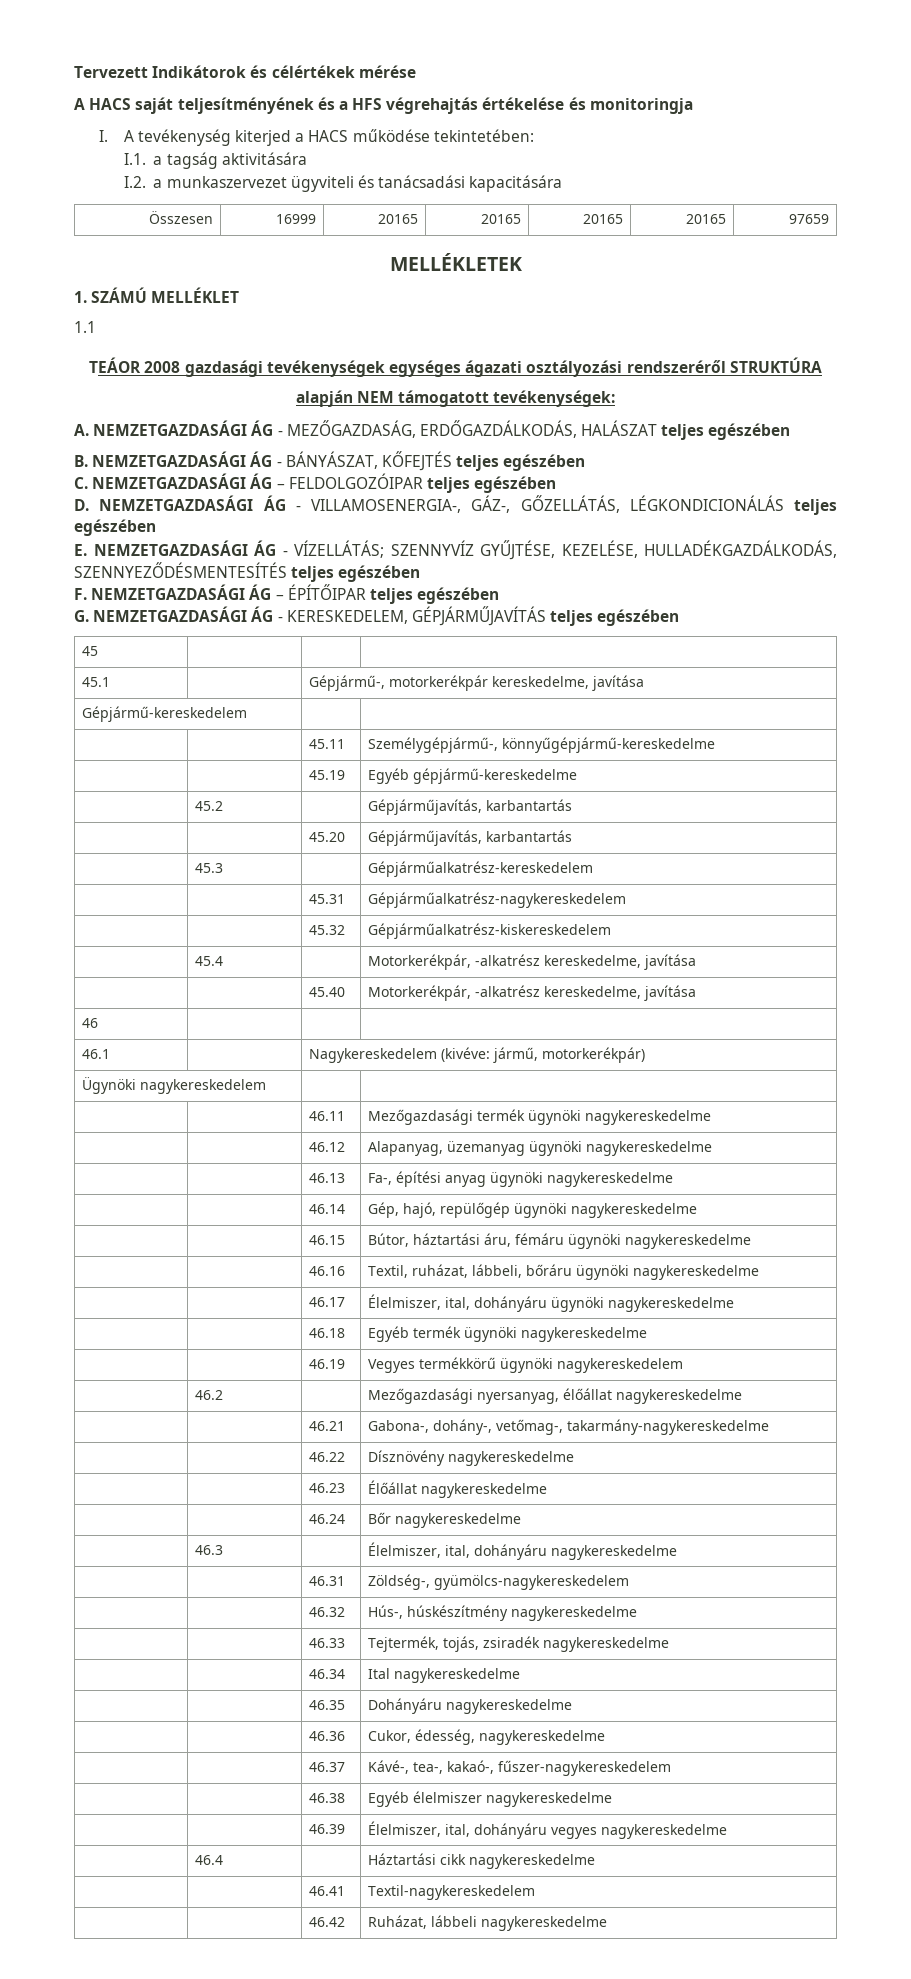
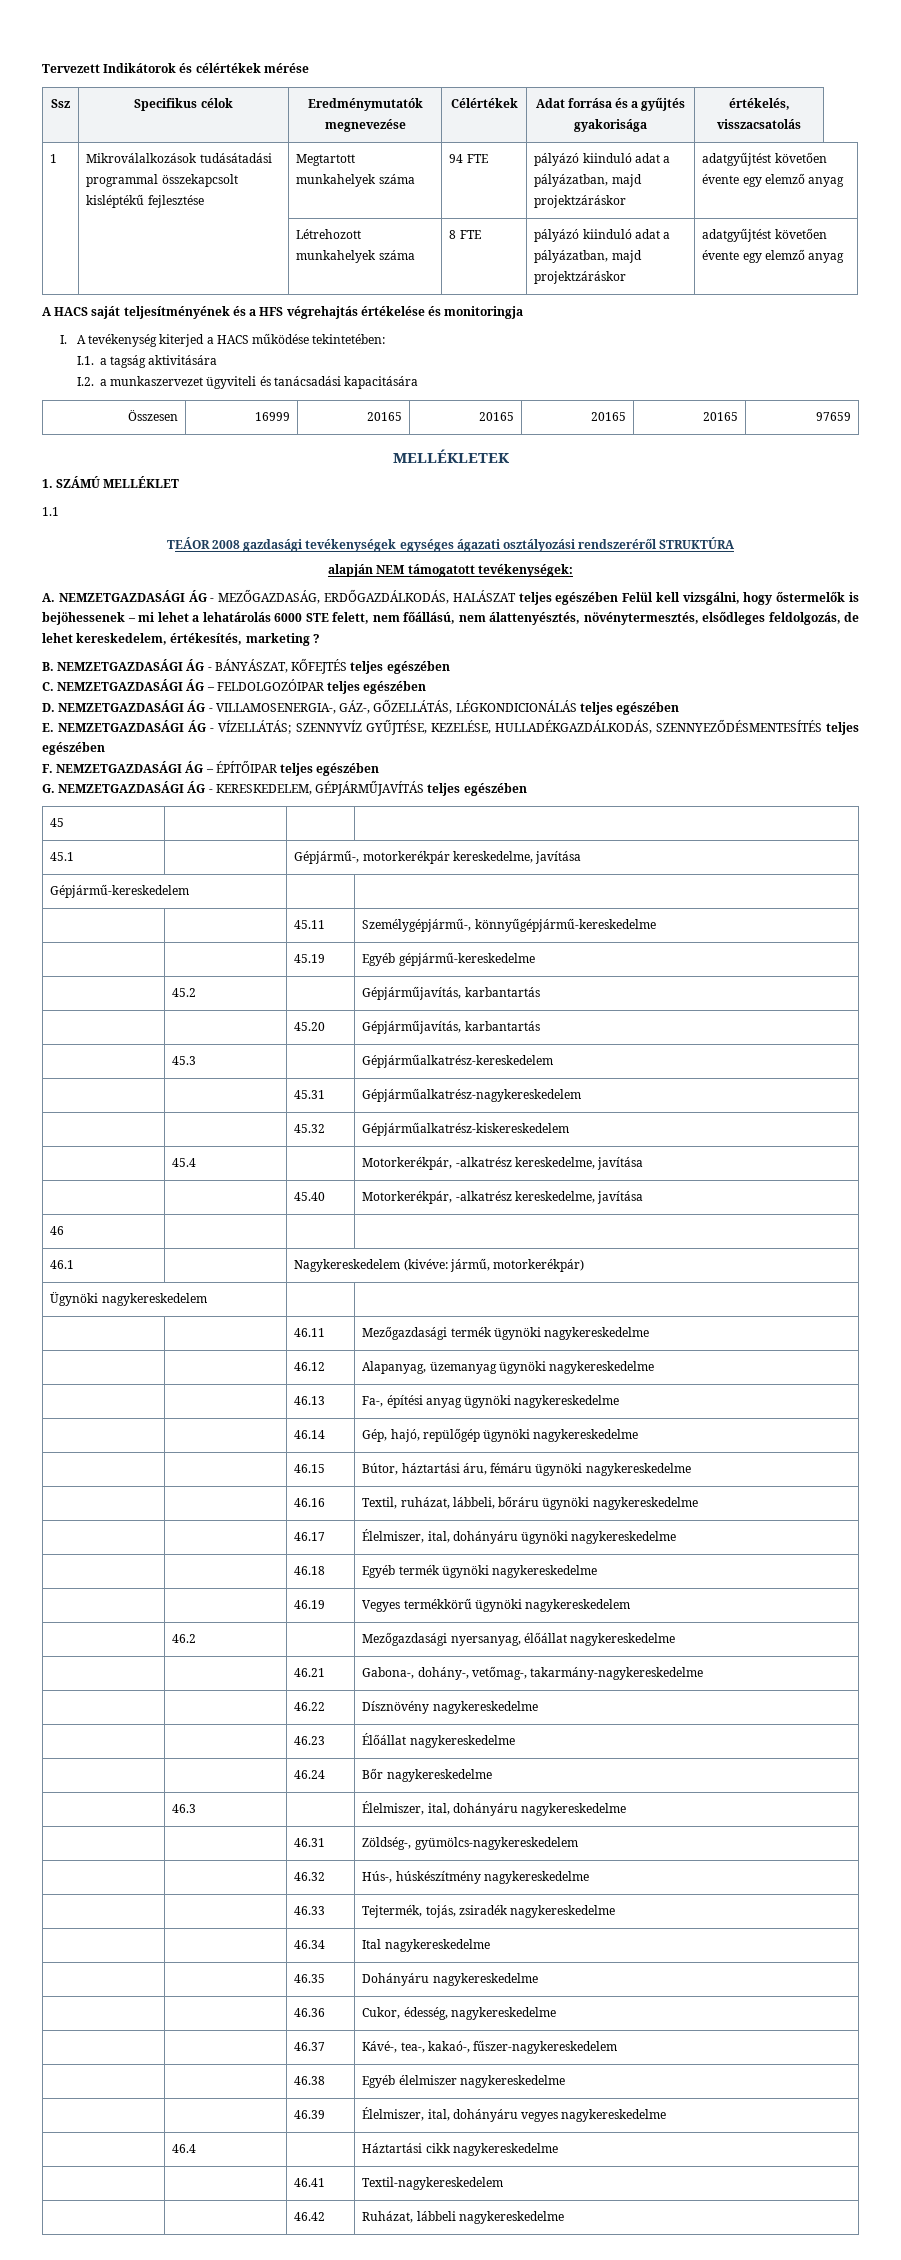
+ Ssz | Specifikus célok | Eredménymutatók megnevezése | Célértékek | Adat forrása és a gyűjtés gyakorisága | értékelés, visszacsatolás
+ 1 | Mikroválalkozások tudásátadási programmal összekapcsolt kisléptékű fejlesztése | Megtartott munkahelyek száma | 94 FTE | pályázó kiinduló adat a pályázatban, majd projektzáráskor | adatgyűjtést követően évente egy elemző anyag
+ | | Létrehozott munkahelyek száma | 8 FTE | pályázó kiinduló adat a pályázatban, majd projektzáráskor | adatgyűjtést követően évente egy elemző anyag
- A. NEMZETGAZDASÁGI ÁG - MEZŐGAZDASÁG, ERDŐGAZDÁLKODÁS, HALÁSZAT teljes egészében
+ A. NEMZETGAZDASÁGI ÁG - MEZŐGAZDASÁG, ERDŐGAZDÁLKODÁS, HALÁSZAT teljes egészében Felül kell vizsgálni, hogy őstermelők is bejöhessenek – mi lehet a lehatárolás 6000 STE felett, nem főállású, nem álattenyésztés, növénytermesztés, elsődleges feldolgozás, de lehet kereskedelem, értékesítés, marketing ?

